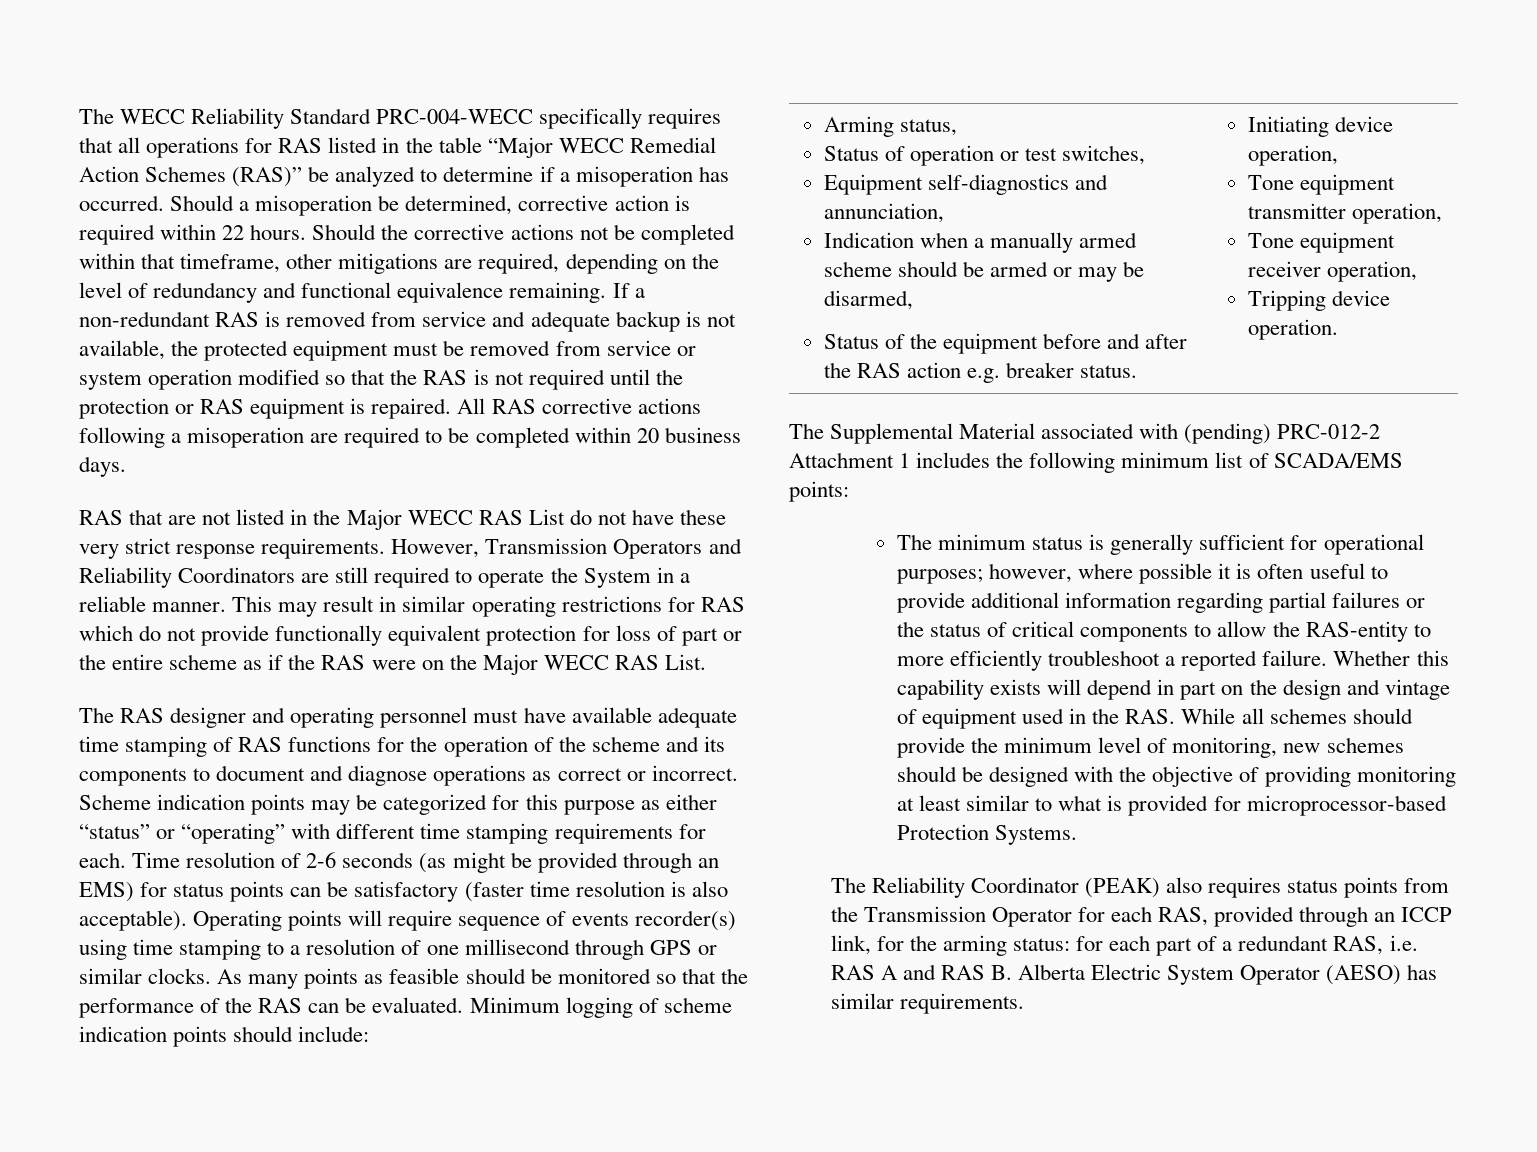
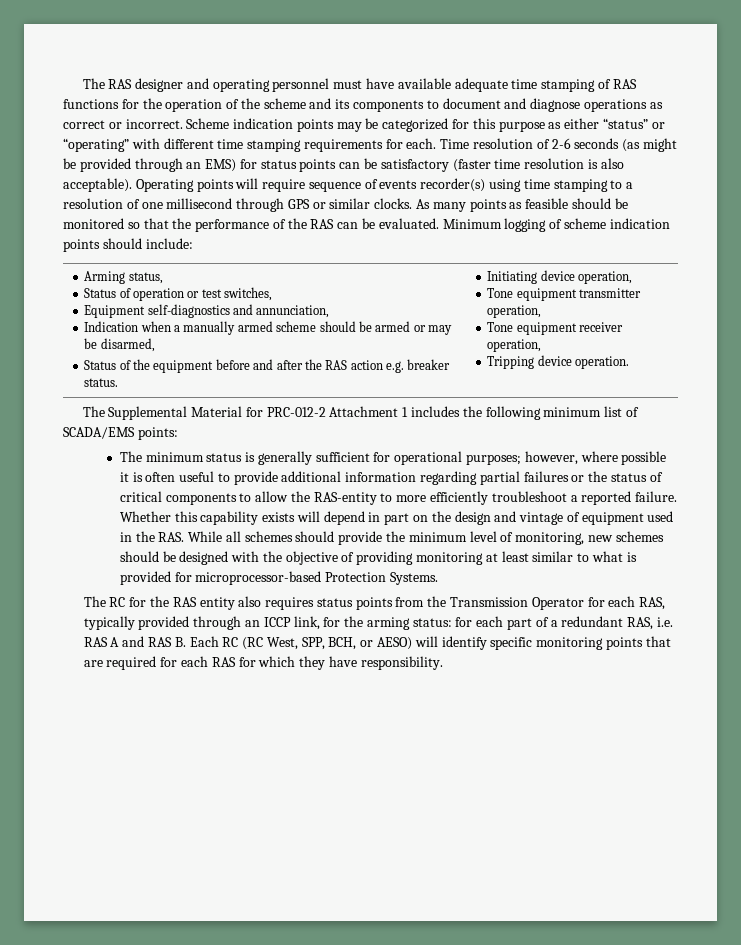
- The WECC Reliability Standard PRC-004-WECC specifically requires that all operations for RAS listed in the table “Major WECC Remedial Action Schemes (RAS)” be analyzed to determine if a misoperation has occurred. Should a misoperation be determined, corrective action is required within 22 hours. Should the corrective actions not be completed within that timeframe, other mitigations are required, depending on the level of redundancy and functional equivalence remaining. If a non-redundant RAS is removed from service and adequate backup is not available, the protected equipment must be removed from service or system operation modified so that the RAS is not required until the protection or RAS equipment is repaired. All RAS corrective actions following a misoperation are required to be completed within 20 business days.
- RAS that are not listed in the Major WECC RAS List do not have these very strict response requirements. However, Transmission Operators and Reliability Coordinators are still required to operate the System in a reliable manner. This may result in similar operating restrictions for RAS which do not provide functionally equivalent protection for loss of part or the entire scheme as if the RAS were on the Major WECC RAS List.
- The Supplemental Material associated with (pending) PRC-012-2 Attachment 1 includes the following minimum list of SCADA/EMS points:
+ The Supplemental Material for PRC-012-2 Attachment 1 includes the following minimum list of SCADA/EMS points:
- The Reliability Coordinator (PEAK) also requires status points from the Transmission Operator for each RAS, provided through an ICCP link, for the arming status: for each part of a redundant RAS, i.e. RAS A and RAS B. Alberta Electric System Operator (AESO) has similar requirements.
+ The RC for the RAS entity also requires status points from the Transmission Operator for each RAS, typically provided through an ICCP link, for the arming status: for each part of a redundant RAS, i.e. RAS A and RAS B. Each RC (RC West, SPP, BCH, or AESO) will identify specific monitoring points that are required for each RAS for which they have responsibility.

